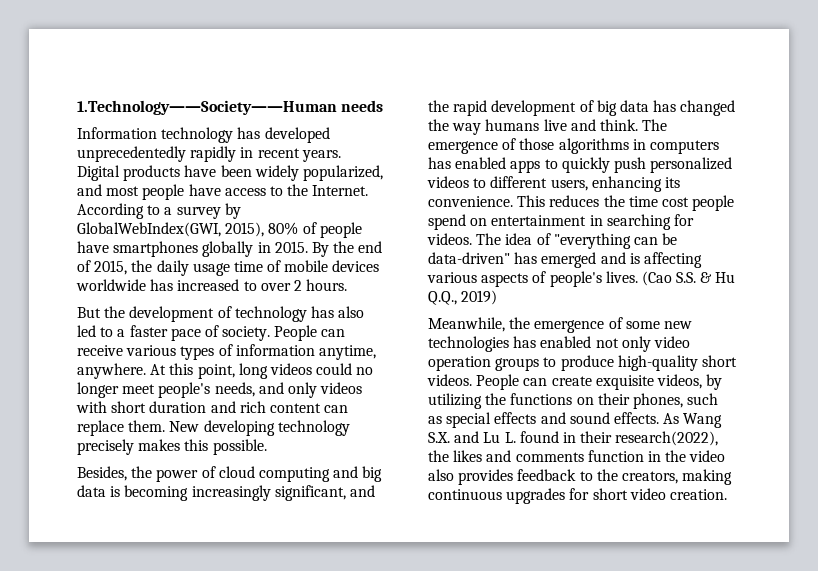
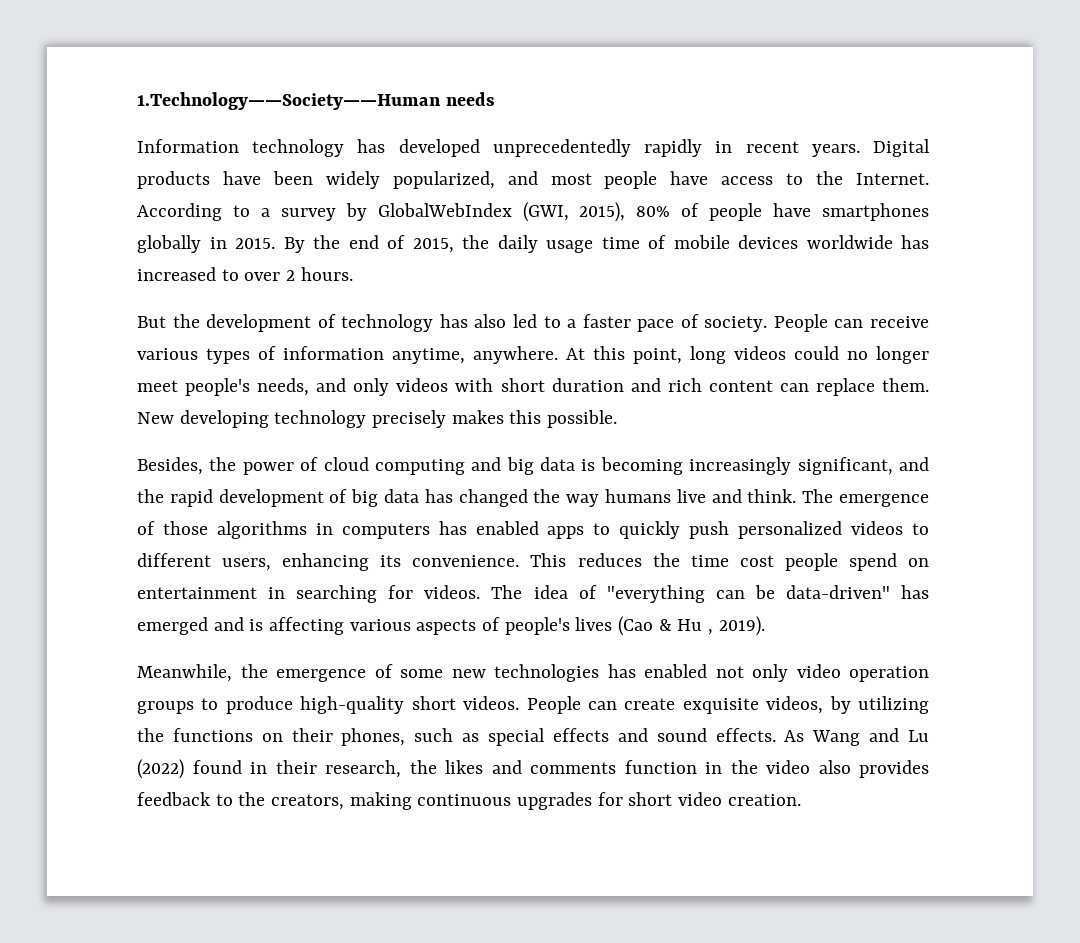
- According to a survey by GlobalWebIndex(GWI, 2015), 80% of people have smartphones globally in 2015.
+ According to a survey by GlobalWebIndex (GWI, 2015), 80% of people have smartphones globally in 2015.
- The idea of "everything can be data-driven" has emerged and is affecting various aspects of people's lives. (Cao S.S. & Hu Q.Q., 2019)
+ The idea of "everything can be data-driven" has emerged and is affecting various aspects of people's lives (Cao & Hu , 2019).
- As Wang S.X. and Lu L. found in their research(2022), the likes and comments function in the video also provides feedback to the creators, making continuous upgrades for short video creation.
+ As Wang and Lu (2022) found in their research, the likes and comments function in the video also provides feedback to the creators, making continuous upgrades for short video creation.

